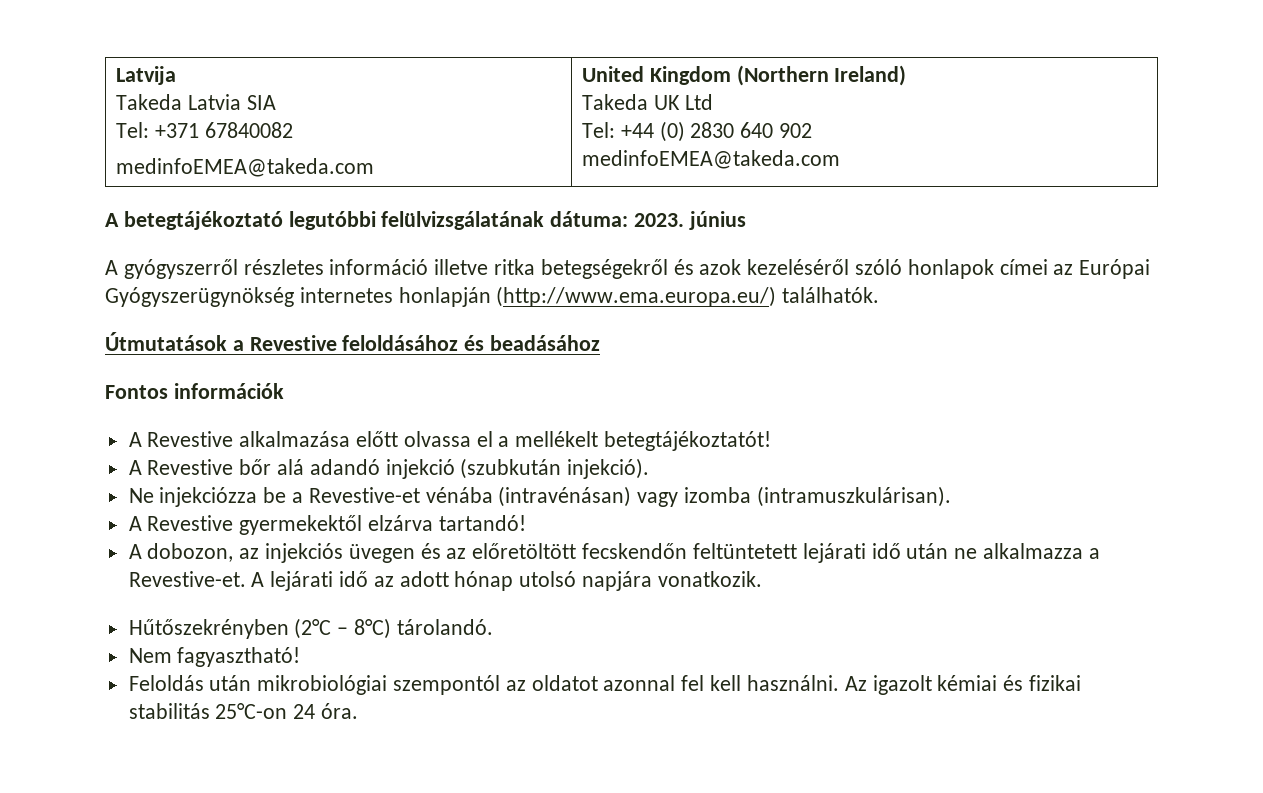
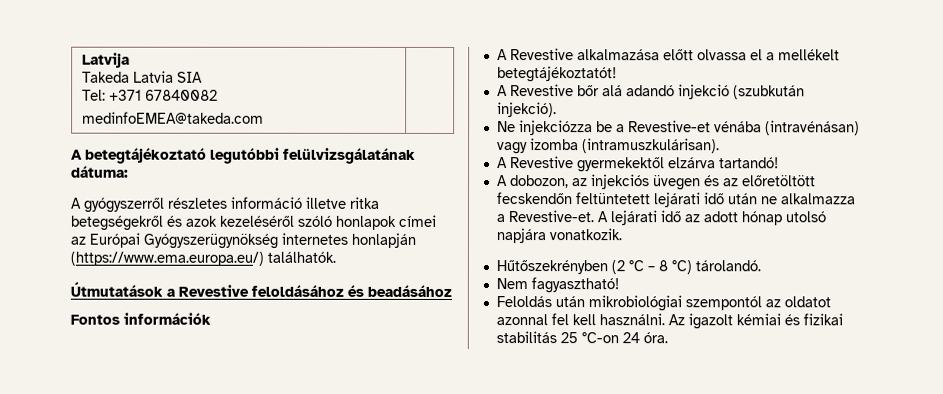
  Latvija
  Takeda Latvia SIA
  Tel: +371 67840082
- medinfoEMEA@takeda.com | United Kingdom (Northern Ireland)
- Takeda UK Ltd
- Tel: +44 (0) 2830 640 902
- medinfoEMEA@takeda.com
+ medinfoEMEA@takeda.com |
- A betegtájékoztató legutóbbi felülvizsgálatának dátuma: 2023. június
+ A betegtájékoztató legutóbbi felülvizsgálatának dátuma:
- A gyógyszerről részletes információ illetve ritka betegségekről és azok kezeléséről szóló honlapok címei az Európai Gyógyszerügynökség internetes honlapján (http://www.ema.europa.eu/) találhatók.
+ A gyógyszerről részletes információ illetve ritka betegségekről és azok kezeléséről szóló honlapok címei az Európai Gyógyszerügynökség internetes honlapján (https://www.ema.europa.eu/) találhatók.
- Hűtőszekrényben (2°C – 8°C) tárolandó.
+ Hűtőszekrényben (2 °C – 8 °C) tárolandó.
- Az igazolt kémiai és fizikai stabilitás 25°C-on 24 óra.
+ Az igazolt kémiai és fizikai stabilitás 25 °C-on 24 óra.

